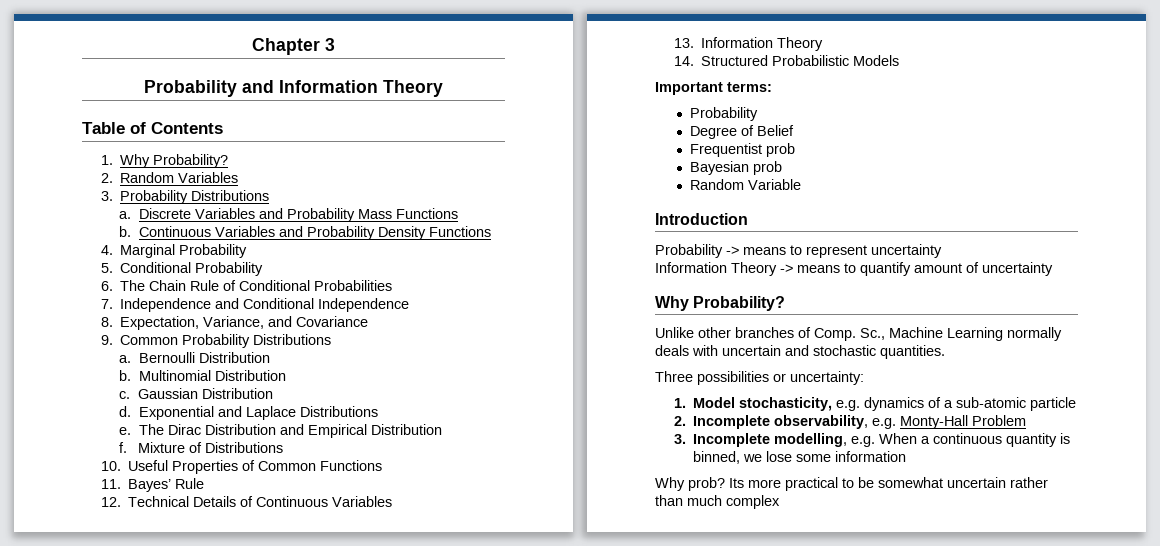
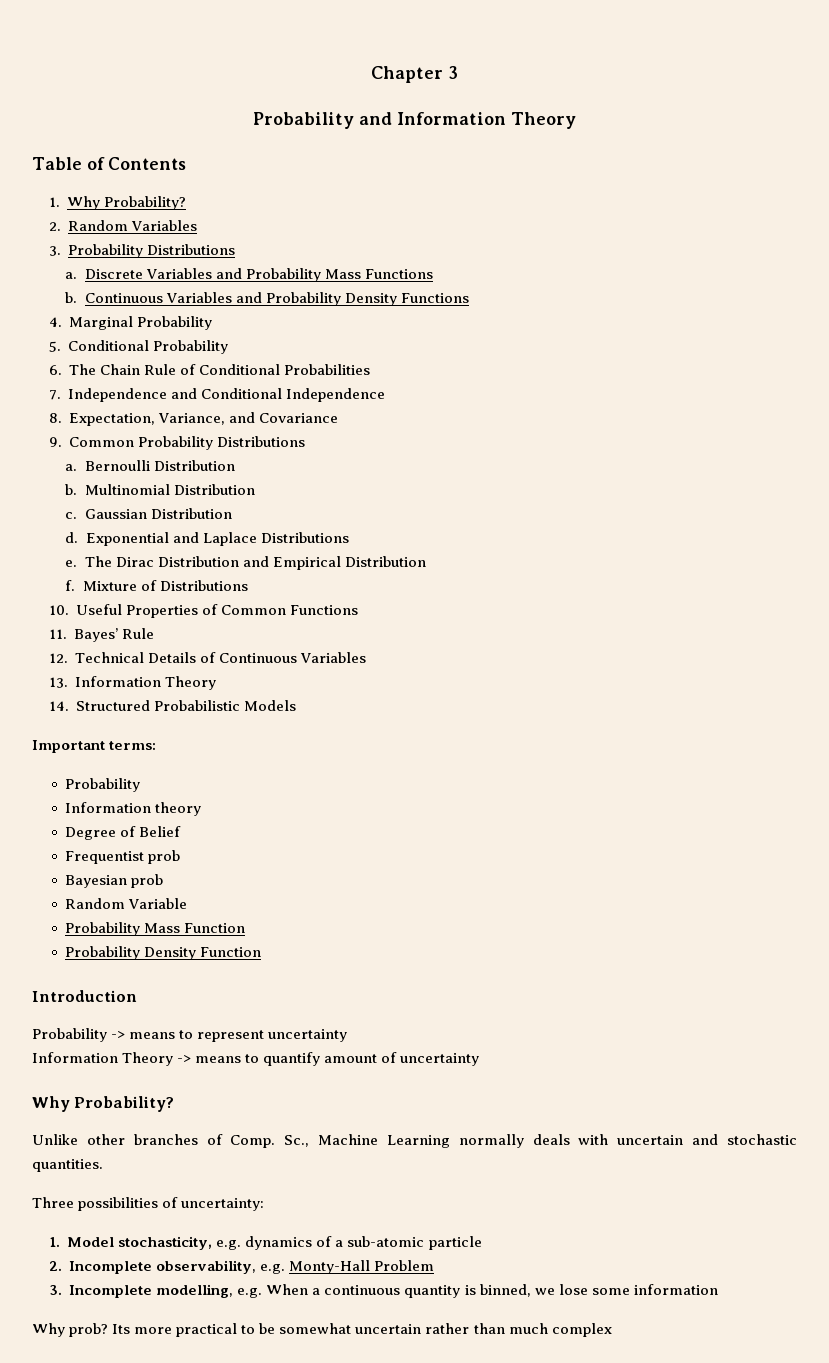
+ Information theory
+ Probability Mass Function
+ Probability Density Function
- Three possibilities or uncertainty:
+ Three possibilities of uncertainty:

